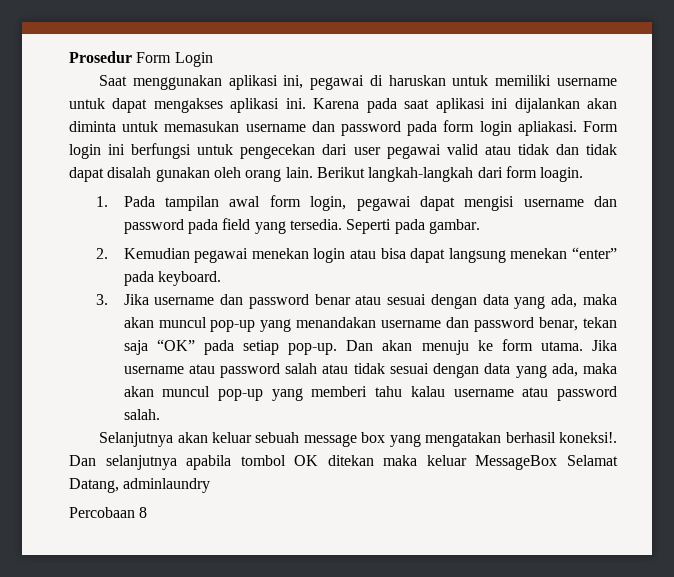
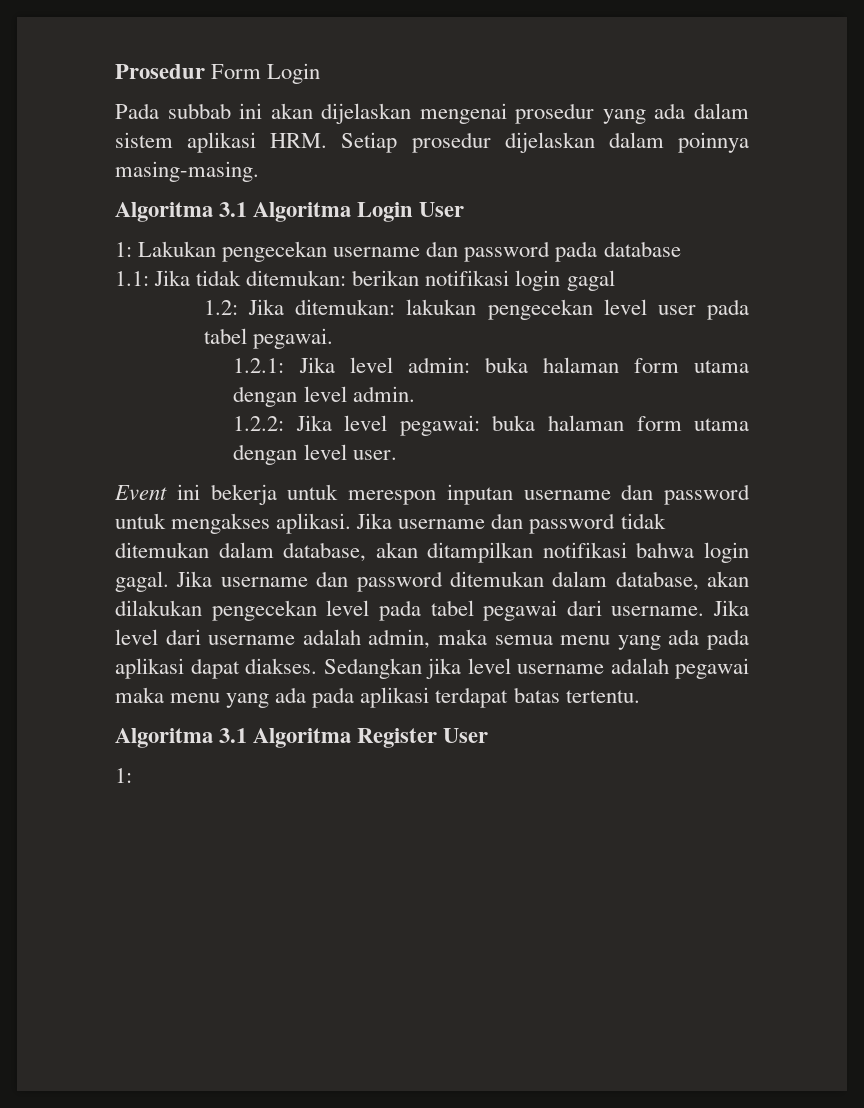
- Saat menggunakan aplikasi ini, pegawai di haruskan untuk memiliki username untuk dapat mengakses aplikasi ini. Karena pada saat aplikasi ini dijalankan akan diminta untuk memasukan username dan password pada form login apliakasi. Form login ini berfungsi untuk pengecekan dari user pegawai valid atau tidak dan tidak dapat disalah gunakan oleh orang lain. Berikut langkah-langkah dari form loagin.
- 1. Pada tampilan awal form login, pegawai dapat mengisi username dan password pada field yang tersedia. Seperti pada gambar.
- 2. Kemudian pegawai menekan login atau bisa dapat langsung menekan “enter” pada keyboard.
- 3. Jika username dan password benar atau sesuai dengan data yang ada, maka akan muncul pop-up yang menandakan username dan password benar, tekan saja “OK” pada setiap pop-up. Dan akan menuju ke form utama. Jika username atau password salah atau tidak sesuai dengan data yang ada, maka akan muncul pop-up yang memberi tahu kalau username atau password salah.
- Selanjutnya akan keluar sebuah message box yang mengatakan berhasil koneksi!. Dan selanjutnya apabila tombol OK ditekan maka keluar MessageBox Selamat Datang, adminlaundry
- Percobaan 8
+ Pada subbab ini akan dijelaskan mengenai prosedur yang ada dalam sistem aplikasi HRM. Setiap prosedur dijelaskan dalam poinnya masing-masing.
+ Algoritma 3.1 Algoritma Login User
+ 1: Lakukan pengecekan username dan password pada database
+ 1.1: Jika tidak ditemukan: berikan notifikasi login gagal
+ 1.2: Jika ditemukan: lakukan pengecekan level user pada tabel pegawai.
+ 1.2.1: Jika level admin: buka halaman form utama dengan level admin.
+ 1.2.2: Jika level pegawai: buka halaman form utama dengan level user.
+ Event ini bekerja untuk merespon inputan username dan password untuk mengakses aplikasi. Jika username dan password tidak ditemukan dalam database, akan ditampilkan notifikasi bahwa login gagal. Jika username dan password ditemukan dalam database, akan dilakukan pengecekan level pada tabel pegawai dari username. Jika level dari username adalah admin, maka semua menu yang ada pada aplikasi dapat diakses. Sedangkan jika level username adalah pegawai maka menu yang ada pada aplikasi terdapat batas tertentu.
+ Algoritma 3.1 Algoritma Register User
+ 1:

